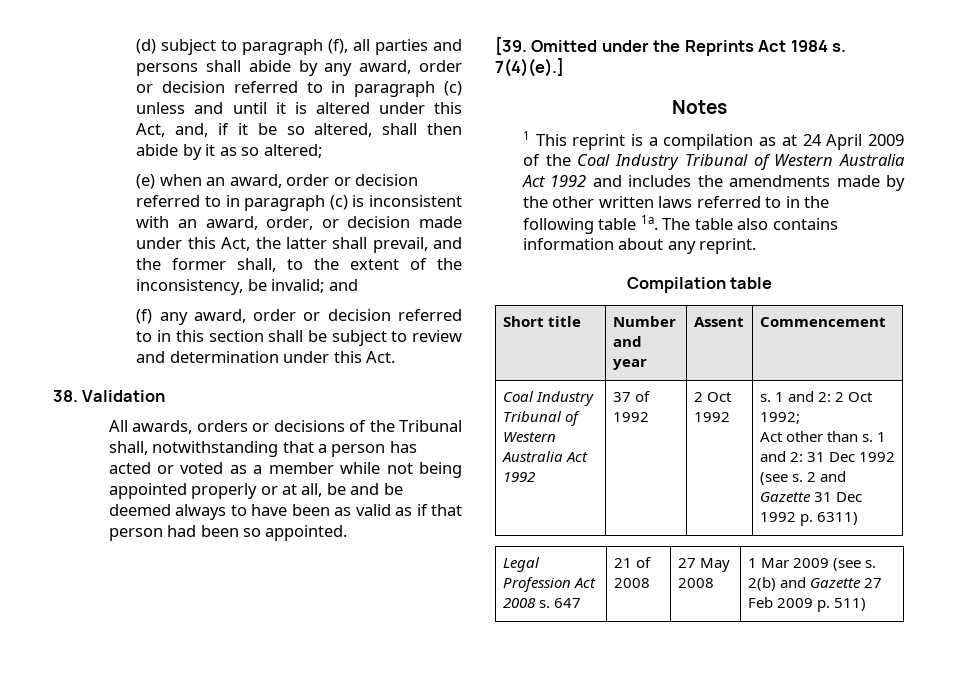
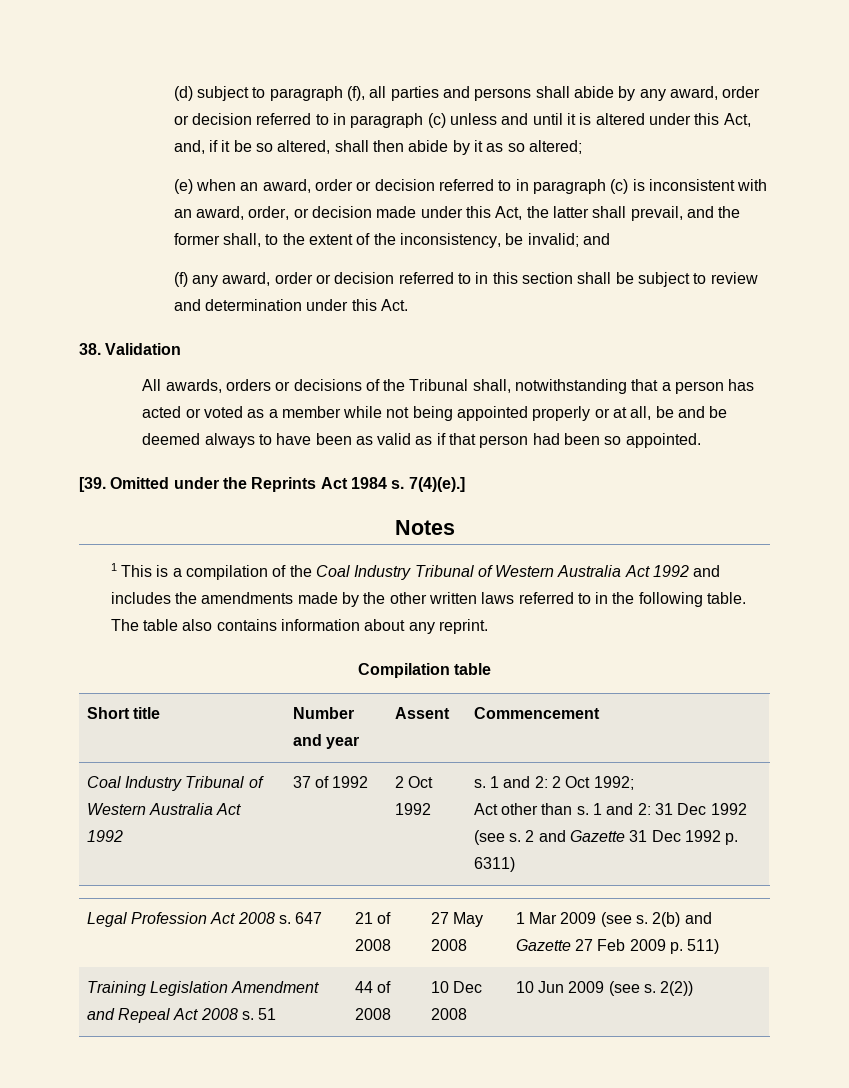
- 1 This reprint is a compilation as at 24 April 2009 of the Coal Industry Tribunal of Western Australia Act 1992 and includes the amendments made by the other written laws referred to in the following table 1a.
+ 1 This is a compilation of the Coal Industry Tribunal of Western Australia Act 1992 and includes the amendments made by the other written laws referred to in the following table.
+ Training Legislation Amendment and Repeal Act 2008 s. 51 | 44 of 2008 | 10 Dec 2008 | 10 Jun 2009 (see s. 2(2))

